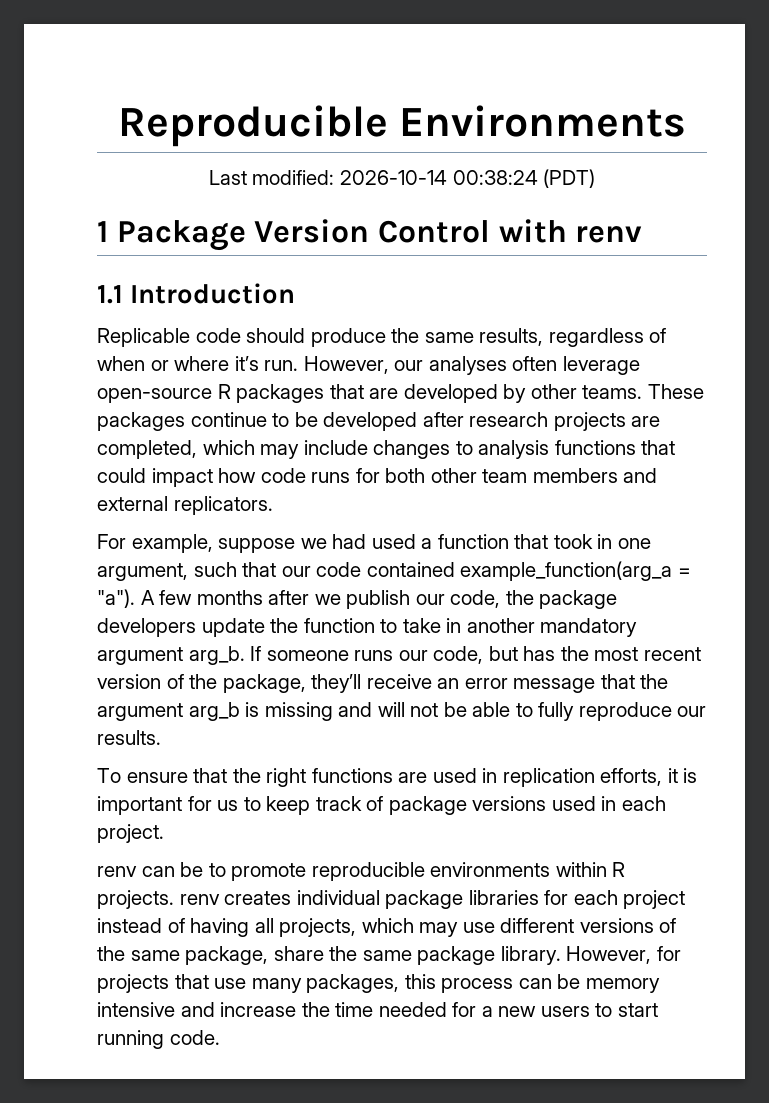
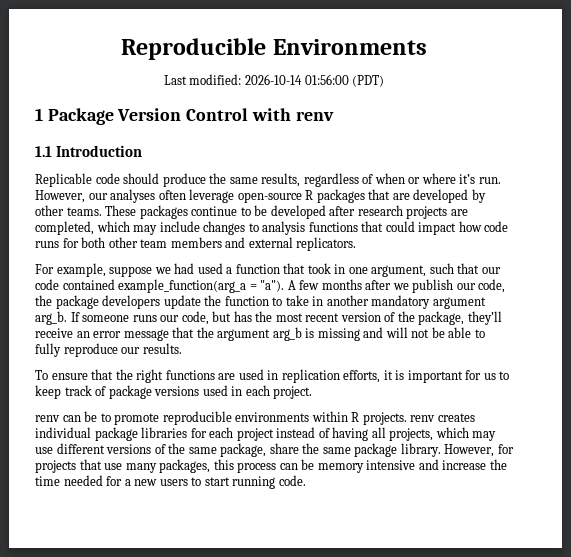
- Last modified: 2026-10-14 00:38:24 (PDT)
+ Last modified: 2026-10-14 01:56:00 (PDT)

